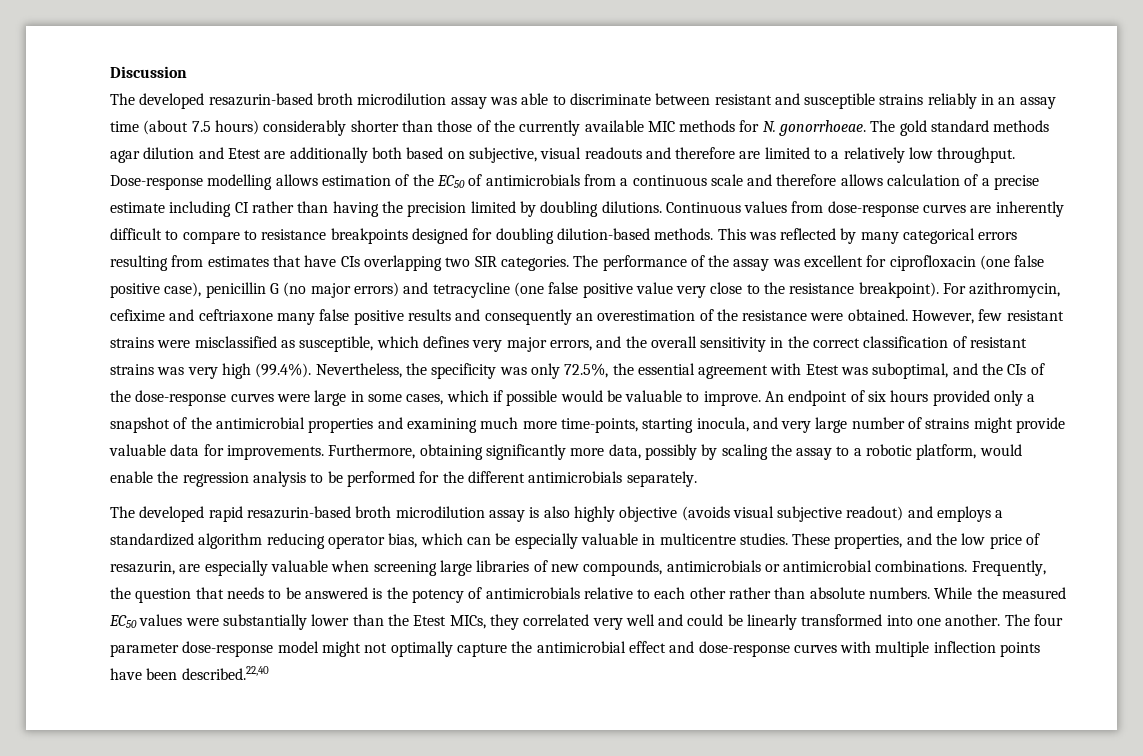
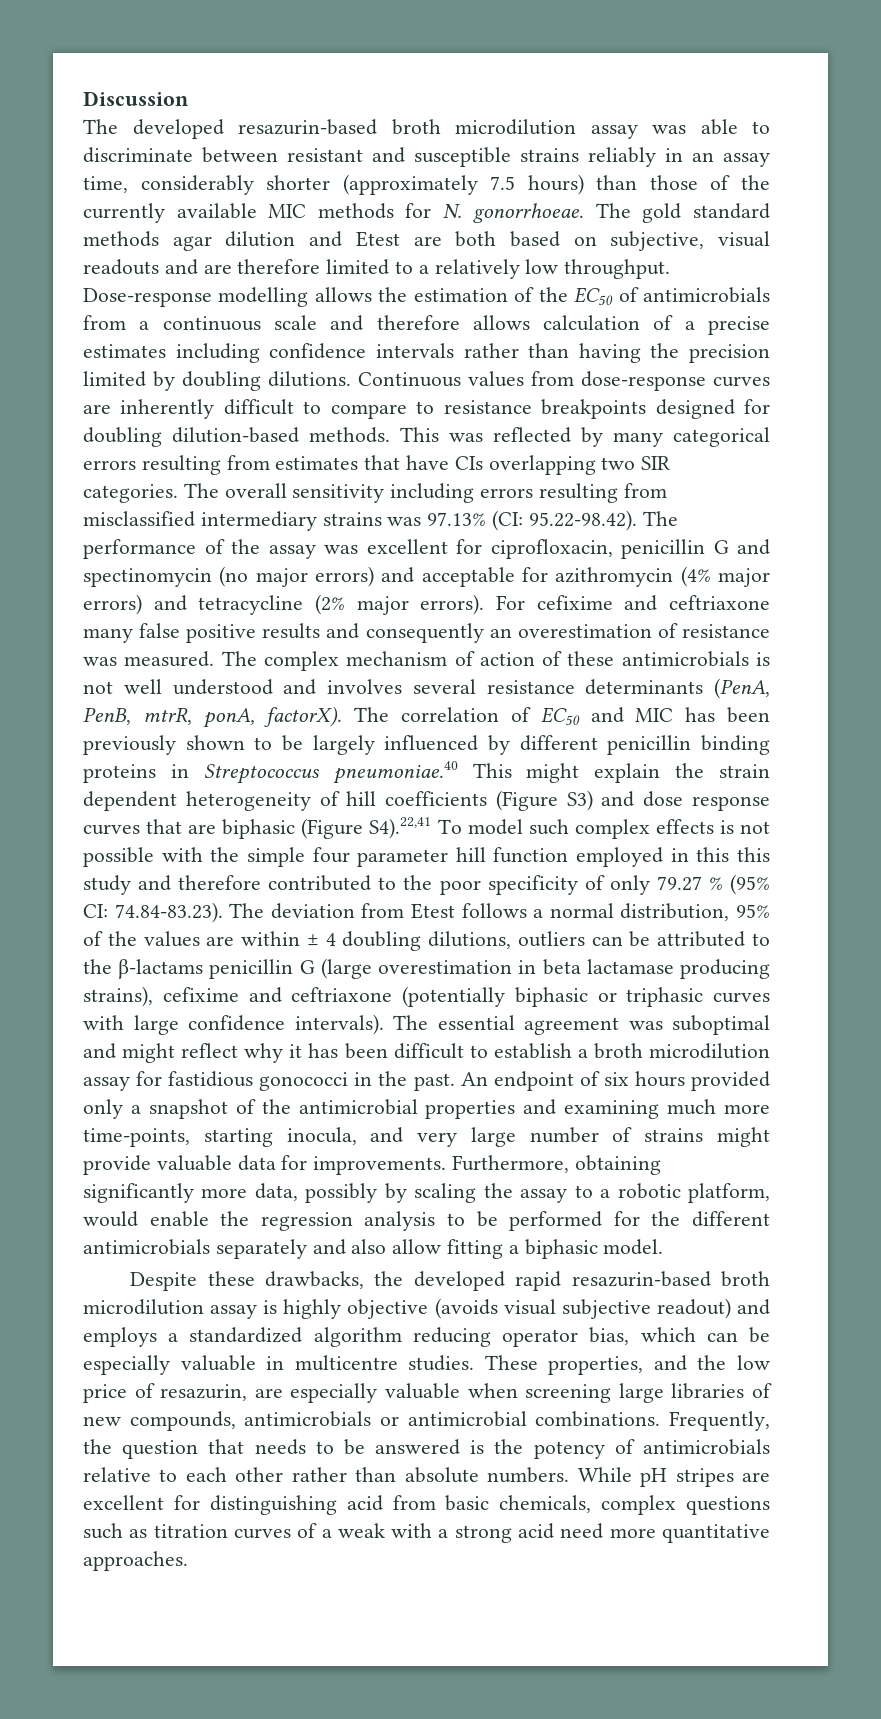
- The developed resazurin-based broth microdilution assay was able to discriminate between resistant and susceptible strains reliably in an assay time (about 7.5 hours) considerably shorter than those of the currently available MIC methods for N. gonorrhoeae.
+ The developed resazurin-based broth microdilution assay was able to discriminate between resistant and susceptible strains reliably in an assay time, considerably shorter (approximately 7.5 hours) than those of the currently available MIC methods for N. gonorrhoeae.
- The gold standard methods agar dilution and Etest are additionally both based on subjective, visual readouts and therefore are limited to a relatively low throughput.
+ The gold standard methods agar dilution and Etest are both based on subjective, visual readouts and are therefore limited to a relatively low throughput.
- Dose-response modelling allows estimation of the EC50 of antimicrobials from a continuous scale and therefore allows calculation of a precise estimate including CI rather than having the precision limited by doubling dilutions.
+ Dose-response modelling allows the estimation of the EC50 of antimicrobials from a continuous scale and therefore allows calculation of a precise estimates including confidence intervals rather than having the precision limited by doubling dilutions.
- The performance of the assay was excellent for ciprofloxacin (one false positive case), penicillin G (no major errors) and tetracycline (one false positive value very close to the resistance breakpoint). For azithromycin, cefixime and ceftriaxone many false positive results and consequently an overestimation of the resistance were obtained. However, few resistant strains were misclassified as susceptible, which defines very major errors, and the overall sensitivity in the correct classification of resistant strains was very high (99.4%). Nevertheless, the specificity was only 72.5%, the essential agreement with Etest was suboptimal, and the CIs of the dose-response curves were large in some cases, which if possible would be valuable to improve.
+ The overall sensitivity including errors resulting from misclassified intermediary strains was 97.13% (CI: 95.22-98.42). The performance of the assay was excellent for ciprofloxacin, penicillin G and spectinomycin (no major errors) and acceptable for azithromycin (4% major errors) and tetracycline (2% major errors). For cefixime and ceftriaxone many false positive results and consequently an overestimation of resistance was measured. The complex mechanism of action of these antimicrobials is not well understood and involves several resistance determinants (PenA, PenB, mtrR, ponA, factorX). The correlation of EC50 and MIC has been previously shown to be largely influenced by different penicillin binding proteins in Streptococcus pneumoniae.40 This might explain the strain dependent heterogeneity of hill coefficients (Figure S3) and dose response curves that are biphasic (Figure S4).22,41 To model such complex effects is not possible with the simple four parameter hill function employed in this this study and therefore contributed to the poor specificity of only 79.27 % (95% CI: 74.84-83.23). The deviation from Etest follows a normal distribution, 95% of the values are within ± 4 doubling dilutions, outliers can be attributed to the β-lactams penicillin G (large overestimation in beta lactamase producing strains), cefixime and ceftriaxone (potentially biphasic or triphasic curves with large confidence intervals). The essential agreement was suboptimal and might reflect why it has been difficult to establish a broth microdilution assay for fastidious gonococci in the past.
- Furthermore, obtaining significantly more data, possibly by scaling the assay to a robotic platform, would enable the regression analysis to be performed for the different antimicrobials separately.
- The developed rapid resazurin-based broth microdilution assay is also highly objective (avoids visual subjective readout) and employs a standardized algorithm reducing operator bias, which can be especially valuable in multicentre studies.
+ Furthermore, obtaining significantly more data, possibly by scaling the assay to a robotic platform, would enable the regression analysis to be performed for the different antimicrobials separately and also allow fitting a biphasic model.
+ Despite these drawbacks, the developed rapid resazurin-based broth microdilution assay is highly objective (avoids visual subjective readout) and employs a standardized algorithm reducing operator bias, which can be especially valuable in multicentre studies.
- While the measured EC50 values were substantially lower than the Etest MICs, they correlated very well and could be linearly transformed into one another. The four parameter dose-response model might not optimally capture the antimicrobial effect and dose-response curves with multiple inflection points have been described.22,40
+ While pH stripes are excellent for distinguishing acid from basic chemicals, complex questions such as titration curves of a weak with a strong acid need more quantitative approaches.

